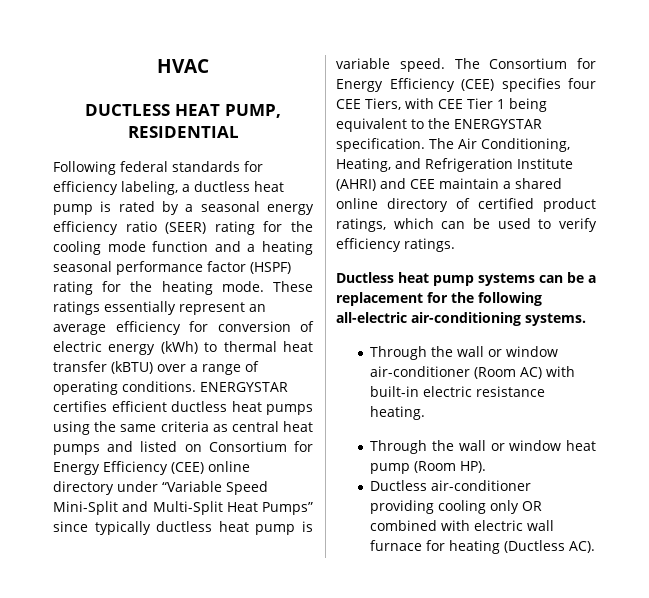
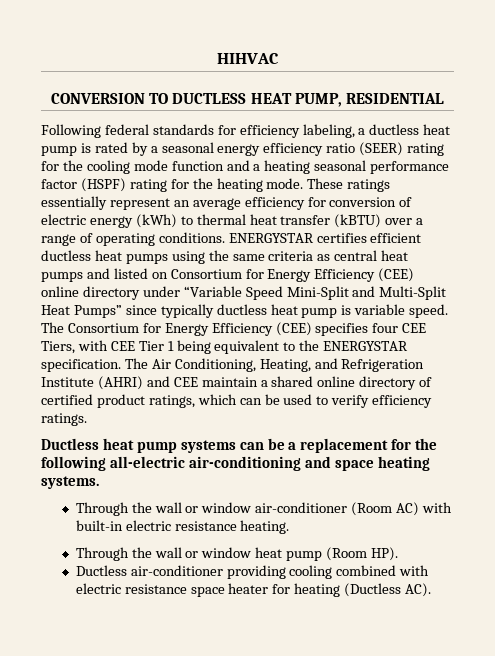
- HVAC
- DUCTLESS HEAT PUMP, RESIDENTIAL
+ HIHVAC
+ CONVERSION TO DUCTLESS HEAT PUMP, RESIDENTIAL
- Ductless heat pump systems can be a replacement for the following all-electric air-conditioning systems.
+ Ductless heat pump systems can be a replacement for the following all-electric air-conditioning and space heating systems.
- Ductless air-conditioner providing cooling only OR combined with electric wall furnace for heating (Ductless AC).
+ Ductless air-conditioner providing cooling combined with electric resistance space heater for heating (Ductless AC).

